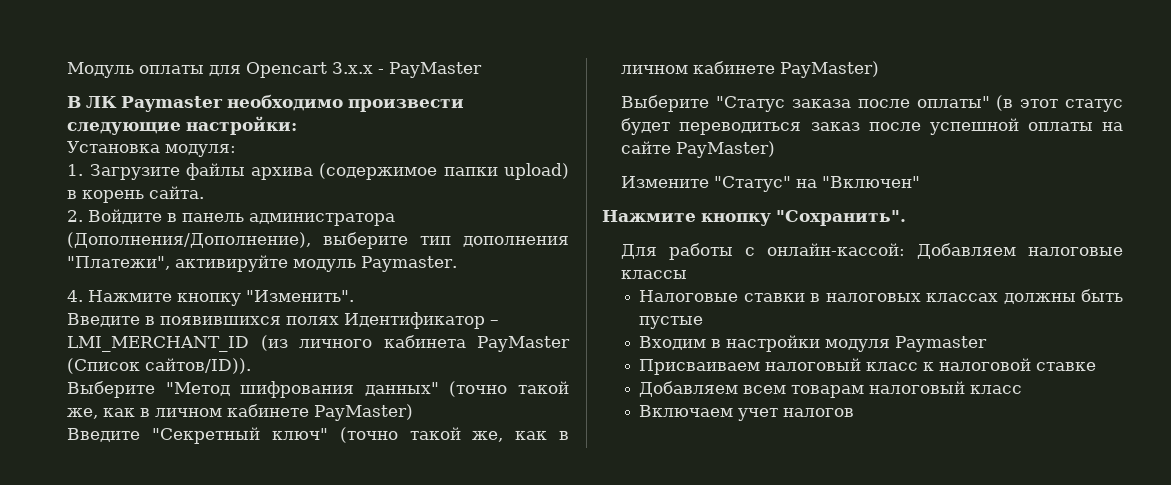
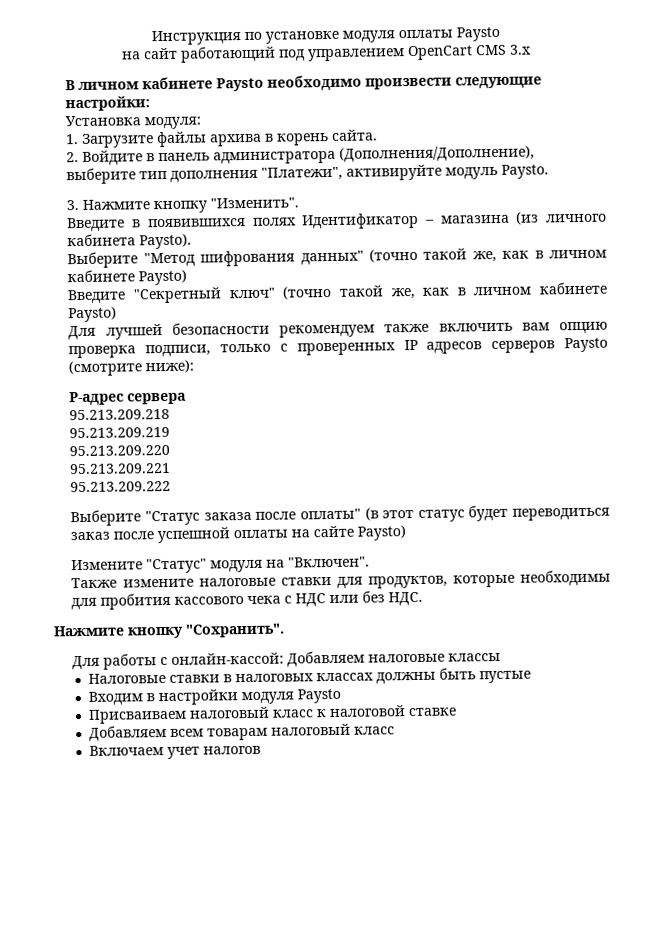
- Модуль оплаты для Opencart 3.x.x - PayMaster
- В ЛК Paymaster необходимо произвести следующие настройки:
+ Инструкция по установке модуля оплаты Paysto
+ на сайт работающий под управлением OpenCart CMS 3.х
+ В личном кабинете Paysto необходимо произвести следующие настройки:
- 1. Загрузите файлы архива (содержимое папки upload) в корень сайта.
+ 1. Загрузите файлы архива в корень сайта.
- 2. Войдите в панель администратора (Дополнения/Дополнение), выберите тип дополнения "Платежи", активируйте модуль Paymaster.
- 4. Нажмите кнопку "Изменить".
+ 2. Войдите в панель администратора (Дополнения/Дополнение), выберите тип дополнения "Платежи", активируйте модуль Paysto.
+ 3. Нажмите кнопку "Изменить".
- Введите в появившихся полях Идентификатор – LMI_MERCHANT_ID (из личного кабинета PayMaster (Список сайтов/ID)).
+ Введите в появившихся полях Идентификатор – магазина (из личного кабинета Paysto).
- Выберите "Метод шифрования данных" (точно такой же, как в личном кабинете PayMaster)
+ Выберите "Метод шифрования данных" (точно такой же, как в личном кабинете Paysto)
- Введите "Секретный ключ" (точно такой же, как в личном кабинете PayMaster)
+ Введите "Секретный ключ" (точно такой же, как в личном кабинете Paysto)
+ Для лучшей безопасности рекомендуем также включить вам опцию проверка подписи, только с проверенных IP адресов серверов Paysto (смотрите ниже):
+ P-адрес сервера
+ 95.213.209.218
+ 95.213.209.219
+ 95.213.209.220
+ 95.213.209.221
+ 95.213.209.222
- Выберите "Статус заказа после оплаты" (в этот статус будет переводиться заказ после успешной оплаты на сайте PayMaster)
+ Выберите "Статус заказа после оплаты" (в этот статус будет переводиться заказ после успешной оплаты на сайте Paysto)
- Измените "Статус" на "Включен"
+ Измените "Статус" модуля на "Включен".
+ Также измените налоговые ставки для продуктов, которые необходимы для пробития кассового чека с НДС или без НДС.
- Входим в настройки модуля Paymaster
+ Входим в настройки модуля Paysto

